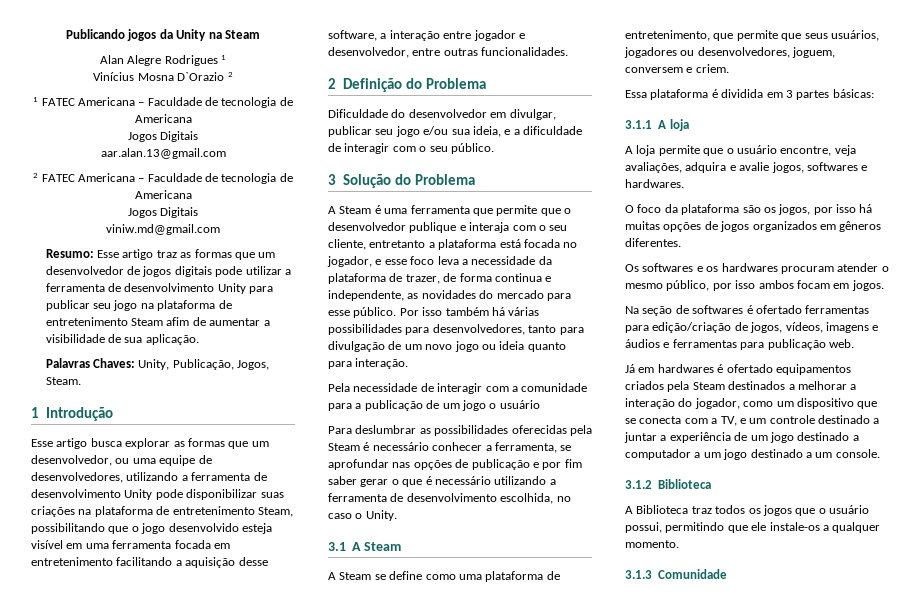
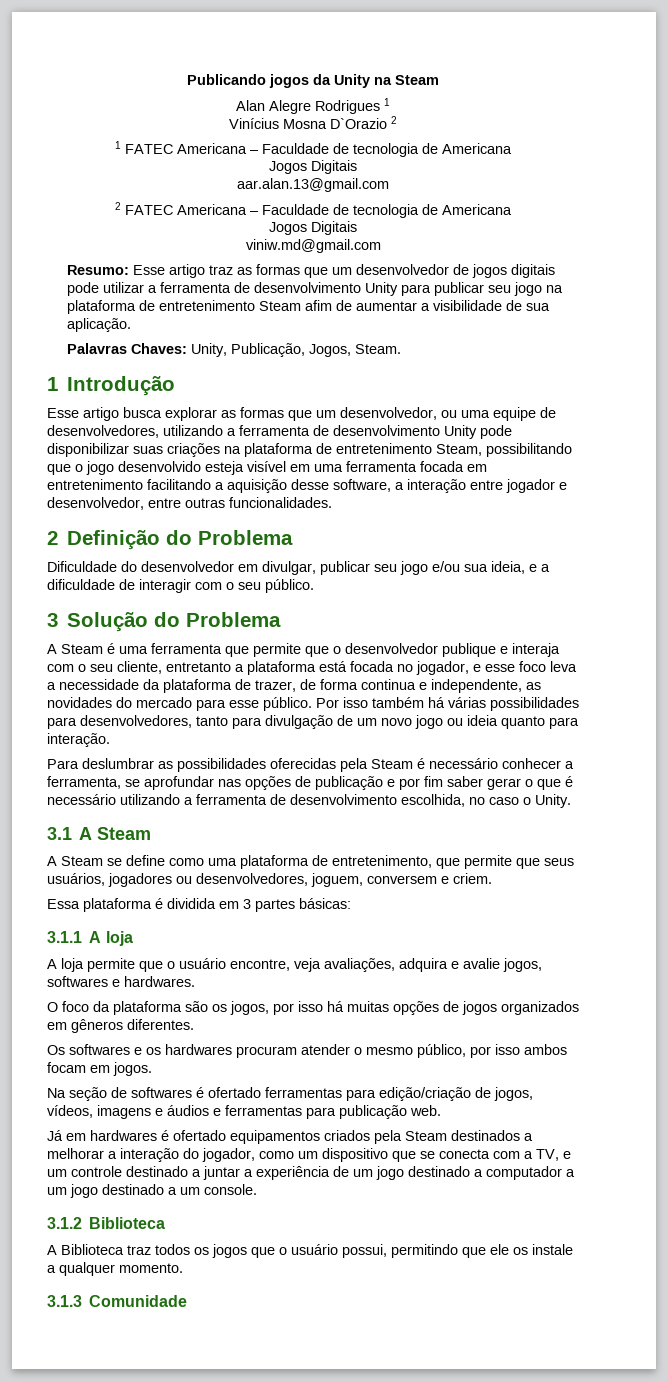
- Pela necessidade de interagir com a comunidade para a publicação de um jogo o usuário
- A Biblioteca traz todos os jogos que o usuário possui, permitindo que ele instale-os a qualquer momento.
+ A Biblioteca traz todos os jogos que o usuário possui, permitindo que ele os instale a qualquer momento.

